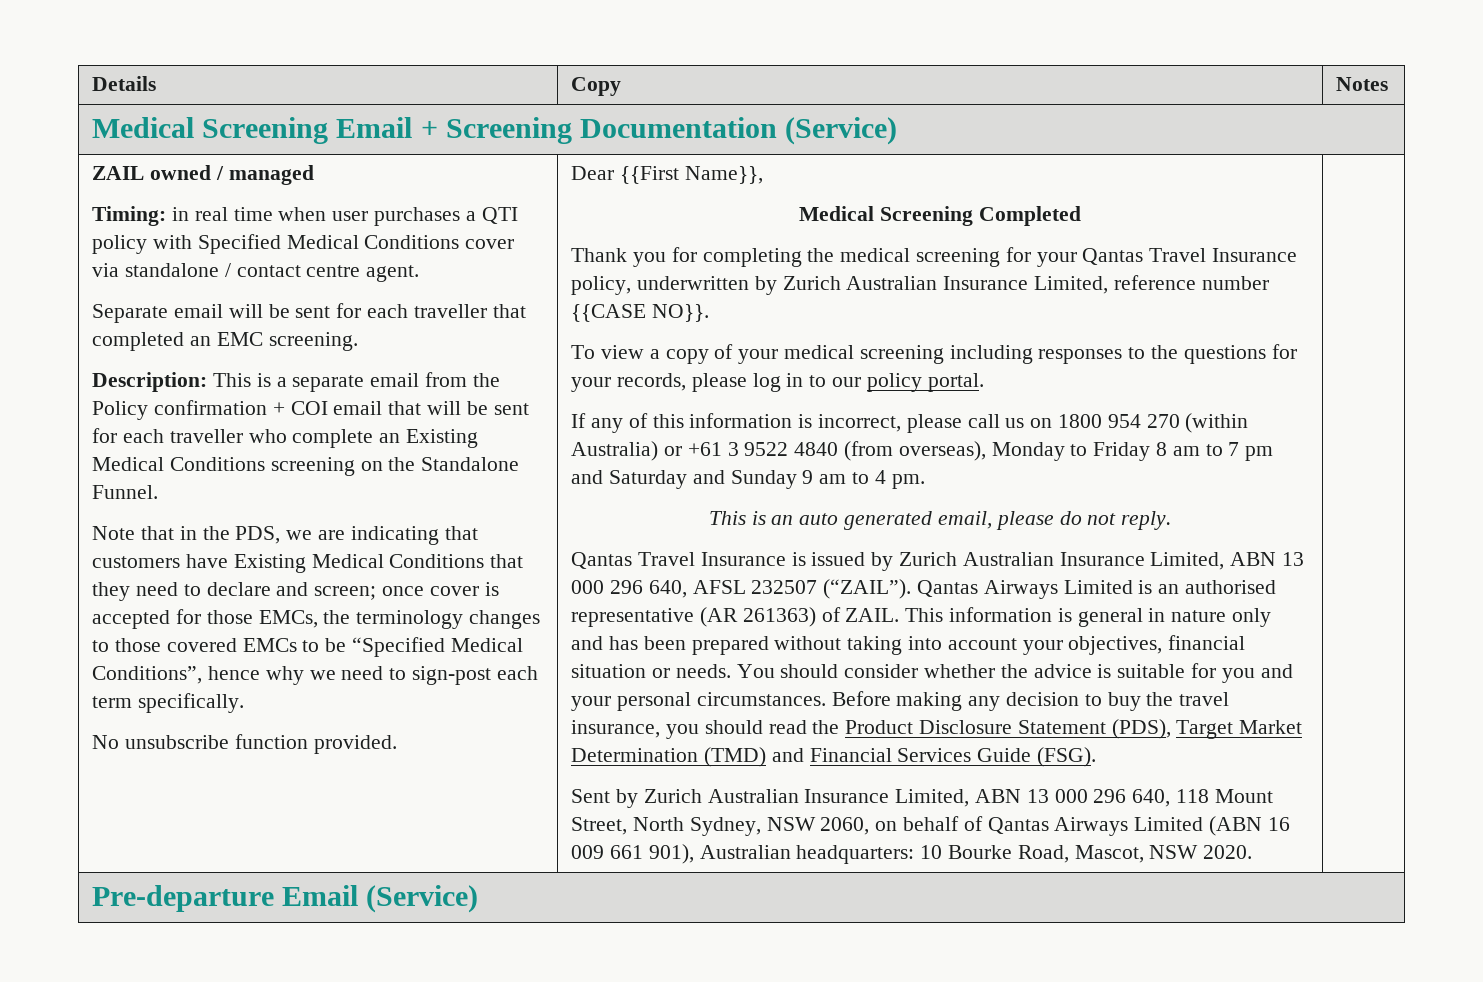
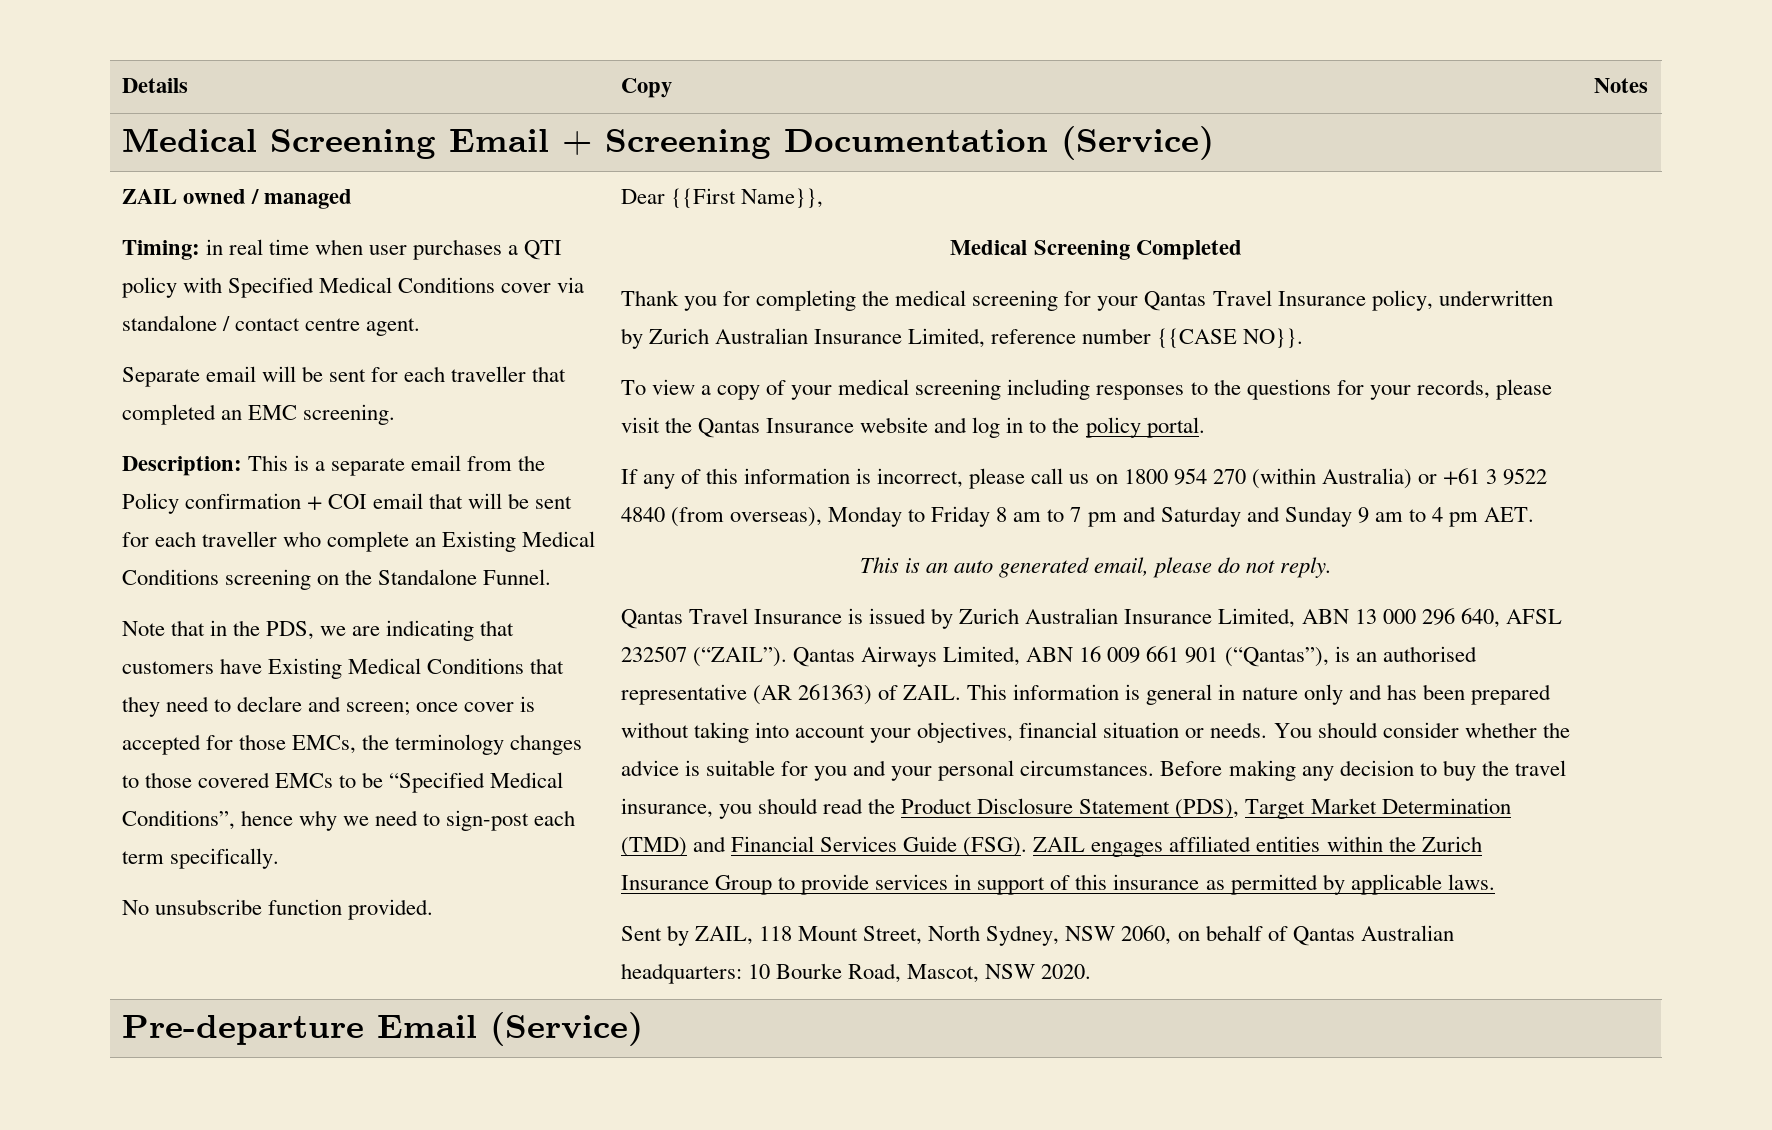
- To view a copy of your medical screening including responses to the questions for your records, please log in to our policy portal.
+ To view a copy of your medical screening including responses to the questions for your records, please visit the Qantas Insurance website and log in to the policy portal.
- If any of this information is incorrect, please call us on 1800 954 270 (within Australia) or +61 3 9522 4840 (from overseas), Monday to Friday 8 am to 7 pm and Saturday and Sunday 9 am to 4 pm.
+ If any of this information is incorrect, please call us on 1800 954 270 (within Australia) or +61 3 9522 4840 (from overseas), Monday to Friday 8 am to 7 pm and Saturday and Sunday 9 am to 4 pm AET.
- Qantas Airways Limited is an authorised representative (AR 261363) of ZAIL.
+ Qantas Airways Limited, ABN 16 009 661 901 (“Qantas”), is an authorised representative (AR 261363) of ZAIL.
- Before making any decision to buy the travel insurance, you should read the Product Disclosure Statement (PDS), Target Market Determination (TMD) and Financial Services Guide (FSG).
- Sent by Zurich Australian Insurance Limited, ABN 13 000 296 640, 118 Mount Street, North Sydney, NSW 2060, on behalf of Qantas Airways Limited (ABN 16 009 661 901), Australian headquarters: 10 Bourke Road, Mascot, NSW 2020.
+ Before making any decision to buy the travel insurance, you should read the Product Disclosure Statement (PDS), Target Market Determination (TMD) and Financial Services Guide (FSG). ZAIL engages affiliated entities within the Zurich Insurance Group to provide services in support of this insurance as permitted by applicable laws.
+ Sent by ZAIL, 118 Mount Street, North Sydney, NSW 2060, on behalf of Qantas Australian headquarters: 10 Bourke Road, Mascot, NSW 2020.

